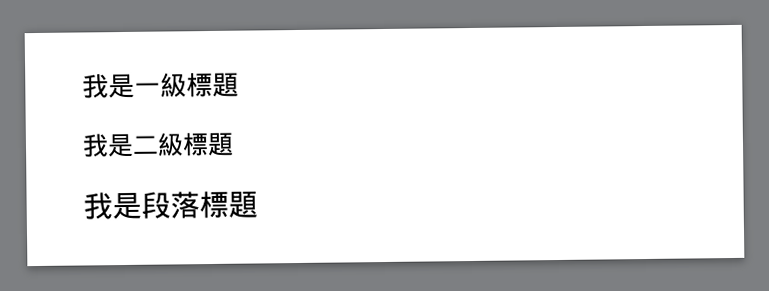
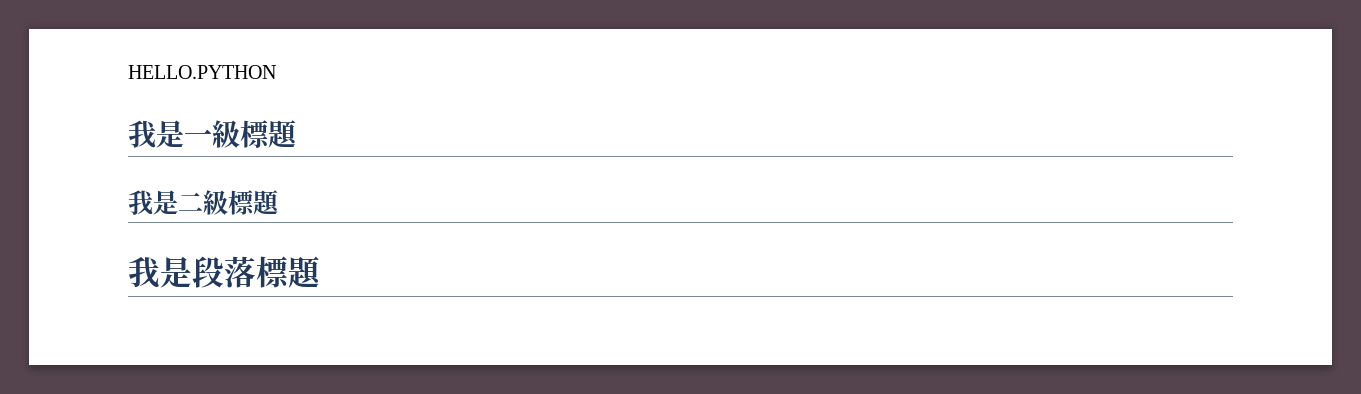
+ HELLO.PYTHON

